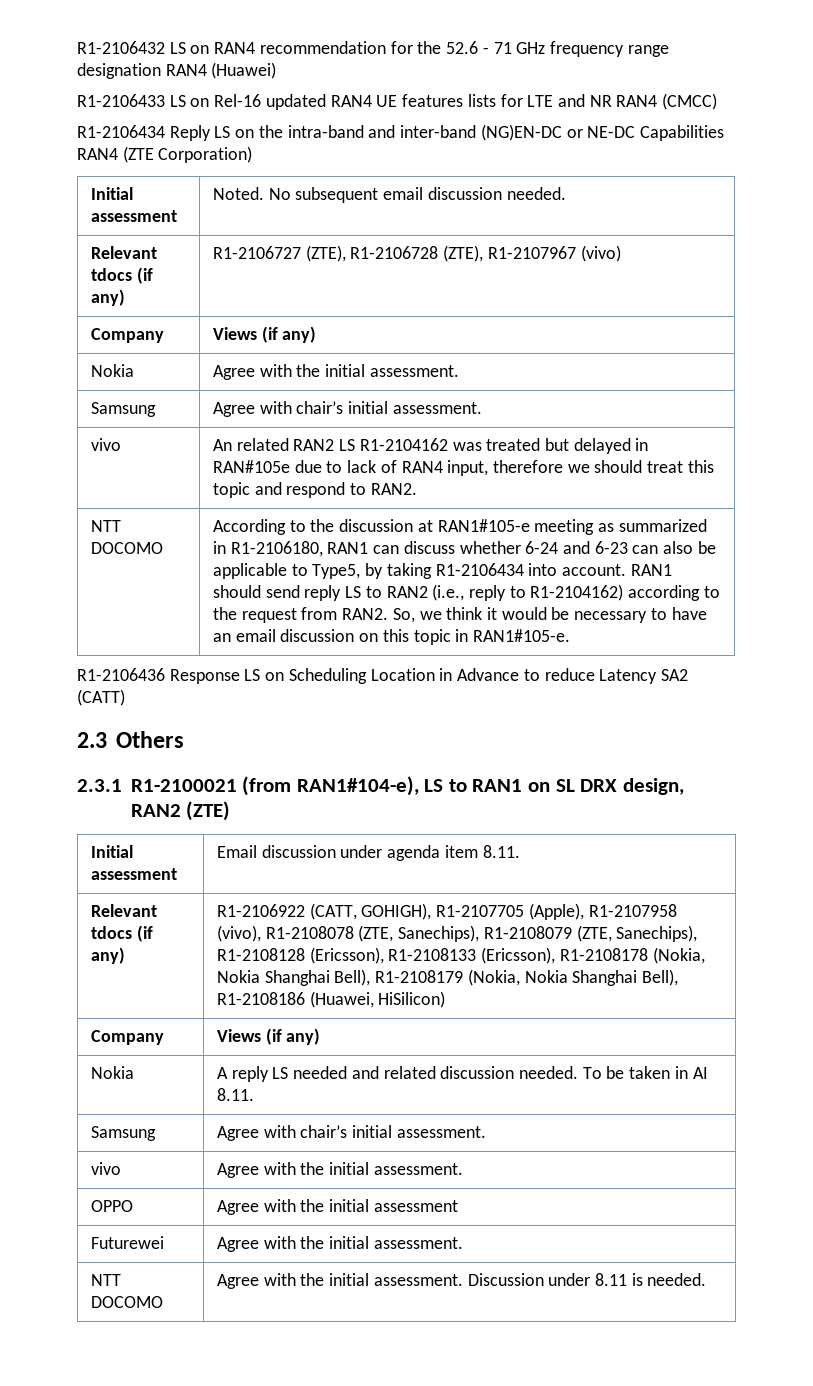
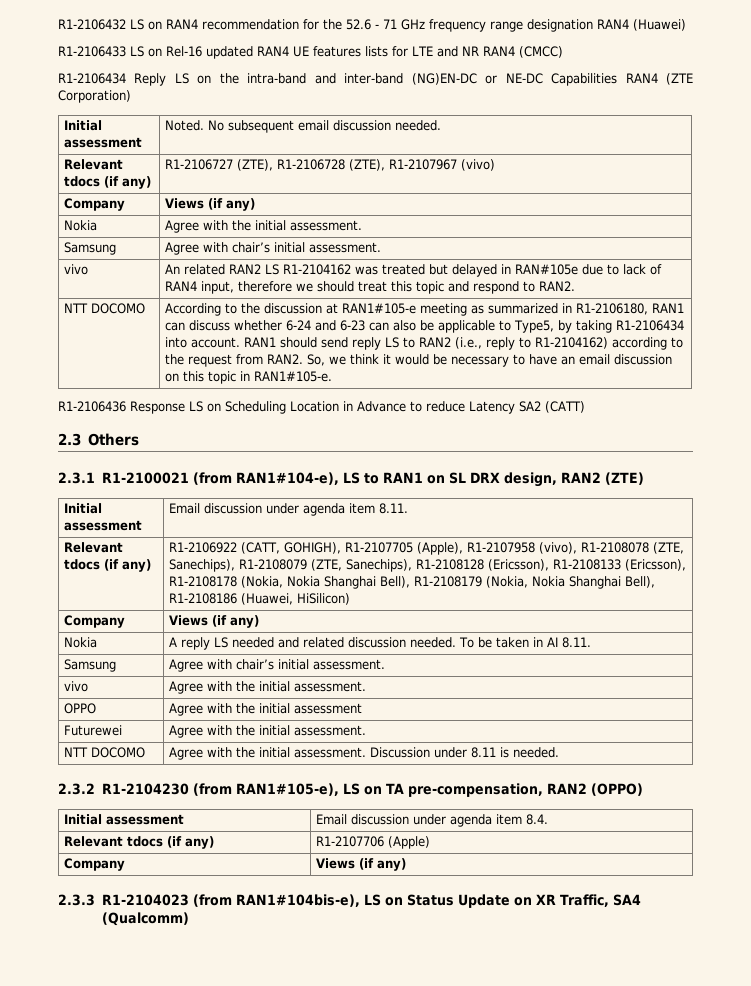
+ 2.3.2 R1-2104230 (from RAN1#105-e), LS on TA pre-compensation, RAN2 (OPPO)
+ Initial assessment | Email discussion under agenda item 8.4.
+ Relevant tdocs (if any) | R1-2107706 (Apple)
+ Company | Views (if any)
+ 2.3.3 R1-2104023 (from RAN1#104bis-e), LS on Status Update on XR Traffic, SA4 (Qualcomm)

